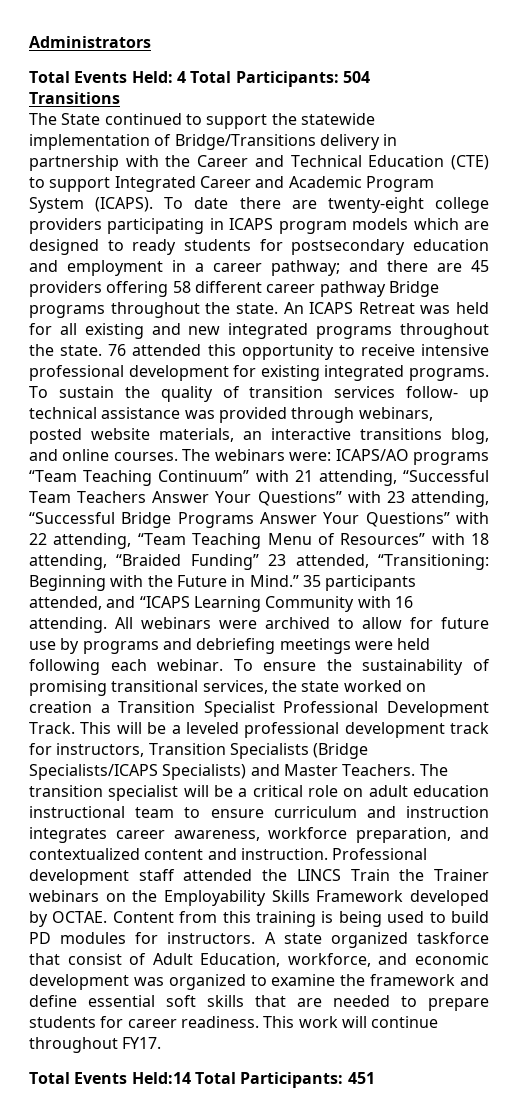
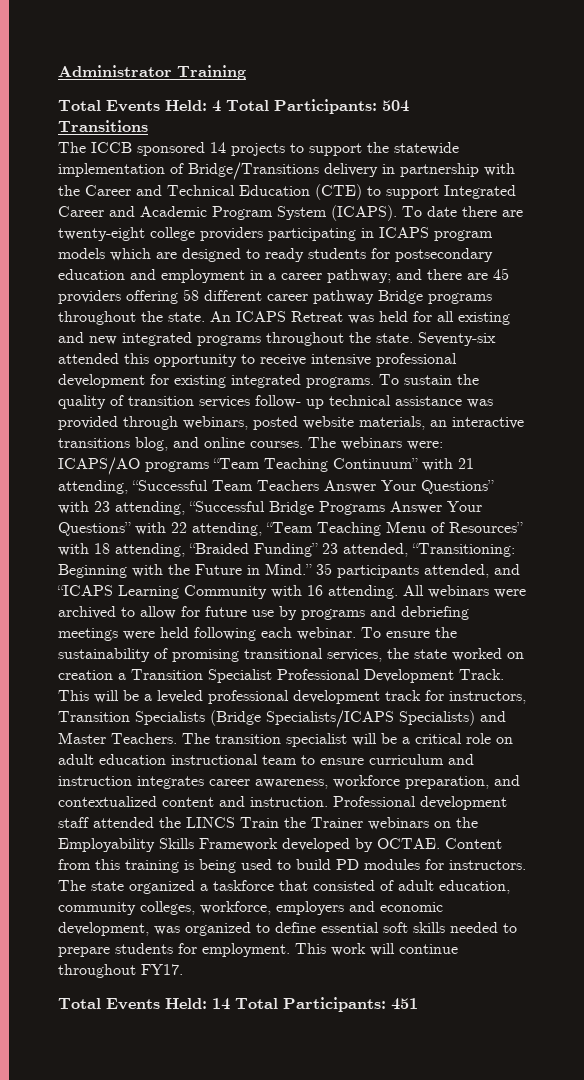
- Administrators
+ Administrator Training
- The State continued to support the statewide implementation of Bridge/Transitions delivery in partnership with the Career and Technical Education (CTE) to support Integrated Career and Academic Program System (ICAPS).
+ The ICCB sponsored 14 projects to support the statewide implementation of Bridge/Transitions delivery in partnership with the Career and Technical Education (CTE) to support Integrated Career and Academic Program System (ICAPS).
- 76 attended this opportunity to receive intensive professional development for existing integrated programs.
+ Seventy-six attended this opportunity to receive intensive professional development for existing integrated programs.
- A state organized taskforce that consist of Adult Education, workforce, and economic development was organized to examine the framework and define essential soft skills that are needed to prepare students for career readiness.
+ The state organized a taskforce that consisted of adult education, community colleges, workforce, employers and economic development, was organized to define essential soft skills needed to prepare students for employment.
- Total Events Held:14 Total Participants: 451
+ Total Events Held: 14 Total Participants: 451

